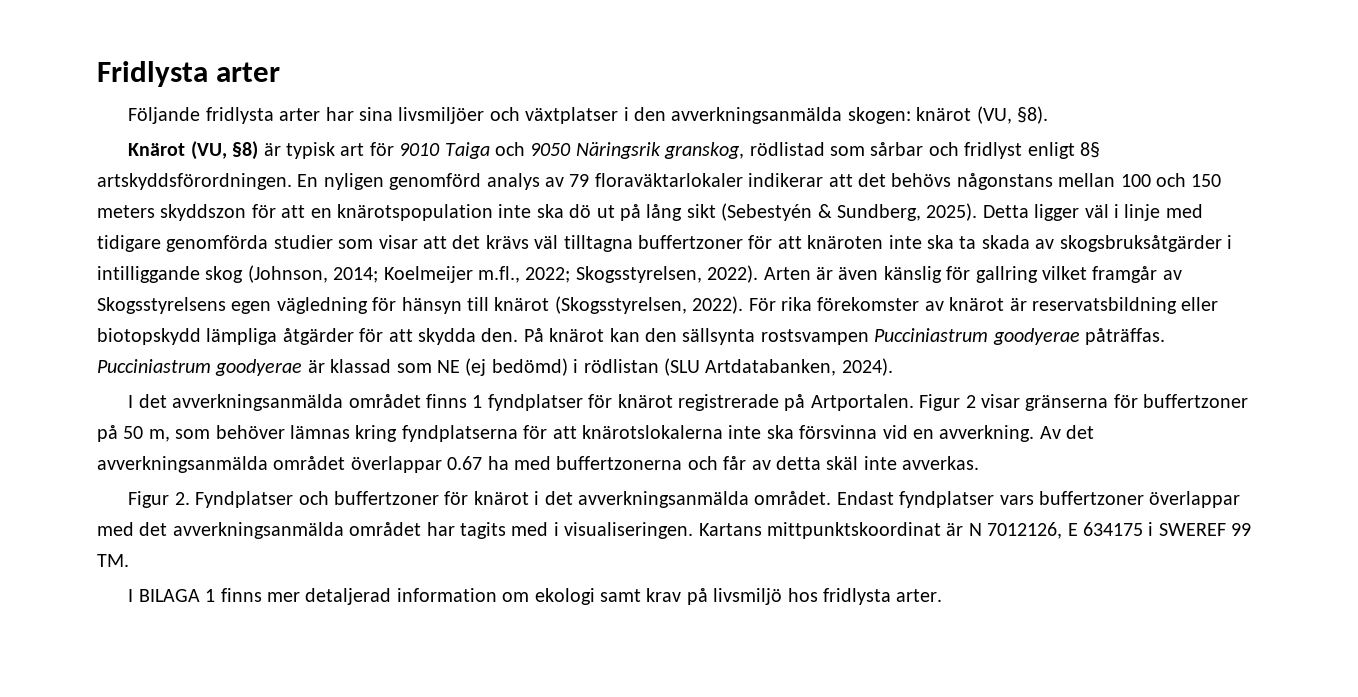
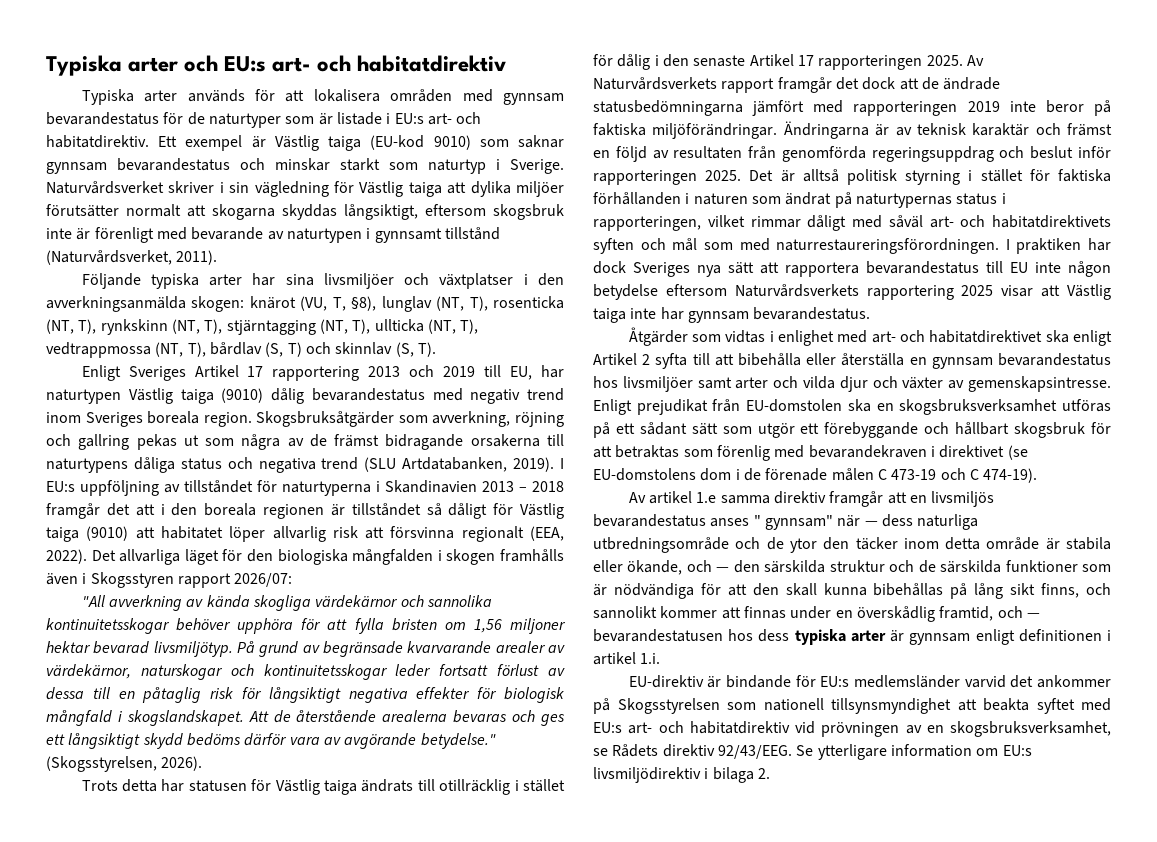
- Fridlysta arter
+ Typiska arter och EU:s art- och habitatdirektiv
+ Typiska arter används för att lokalisera områden med gynnsam bevarandestatus för de naturtyper som är listade i EU:s art- och habitatdirektiv. Ett exempel är Västlig taiga (EU-kod 9010) som saknar gynnsam bevarandestatus och minskar starkt som naturtyp i Sverige. Naturvårdsverket skriver i sin vägledning för Västlig taiga att dylika miljöer förutsätter normalt att skogarna skyddas långsiktigt, eftersom skogsbruk inte är förenligt med bevarande av naturtypen i gynnsamt tillstånd (Naturvårdsverket, 2011).
- Följande fridlysta arter har sina livsmiljöer och växtplatser i den avverkningsanmälda skogen: knärot (VU, §8).
- Knärot (VU, §8) är typisk art för 9010 Taiga och 9050 Näringsrik granskog, rödlistad som sårbar och fridlyst enligt 8§ artskyddsförordningen. En nyligen genomförd analys av 79 floraväktarlokaler indikerar att det behövs någonstans mellan 100 och 150 meters skyddszon för att en knärotspopulation inte ska dö ut på lång sikt (Sebestyén & Sundberg, 2025). Detta ligger väl i linje med tidigare genomförda studier som visar att det krävs väl tilltagna buffertzoner för att knäroten inte ska ta skada av skogsbruksåtgärder i intilliggande skog (Johnson, 2014; Koelmeijer m.fl., 2022; Skogsstyrelsen, 2022). Arten är även känslig för gallring vilket framgår av Skogsstyrelsens egen vägledning för hänsyn till knärot (Skogsstyrelsen, 2022). För rika förekomster av knärot är reservatsbildning eller biotopskydd lämpliga åtgärder för att skydda den. På knärot kan den sällsynta rostsvampen Pucciniastrum goodyerae påträffas. Pucciniastrum goodyerae är klassad som NE (ej bedömd) i rödlistan (SLU Artdatabanken, 2024).
- I det avverkningsanmälda området finns 1 fyndplatser för knärot registrerade på Artportalen. Figur 2 visar gränserna för buffertzoner på 50 m, som behöver lämnas kring fyndplatserna för att knärotslokalerna inte ska försvinna vid en avverkning. Av det avverkningsanmälda området överlappar 0.67 ha med buffertzonerna och får av detta skäl inte avverkas.
- Figur 2. Fyndplatser och buffertzoner för knärot i det avverkningsanmälda området. Endast fyndplatser vars buffertzoner överlappar med det avverkningsanmälda området har tagits med i visualiseringen. Kartans mittpunktskoordinat är N 7012126, E 634175 i SWEREF 99 TM.
- I BILAGA 1 finns mer detaljerad information om ekologi samt krav på livsmiljö hos fridlysta arter.
+ Följande typiska arter har sina livsmiljöer och växtplatser i den avverkningsanmälda skogen: knärot (VU, T, §8), lunglav (NT, T), rosenticka (NT, T), rynkskinn (NT, T), stjärntagging (NT, T), ullticka (NT, T), vedtrappmossa (NT, T), bårdlav (S, T) och skinnlav (S, T).
+ Enligt Sveriges Artikel 17 rapportering 2013 och 2019 till EU, har naturtypen Västlig taiga (9010) dålig bevarandestatus med negativ trend inom Sveriges boreala region. Skogsbruksåtgärder som avverkning, röjning och gallring pekas ut som några av de främst bidragande orsakerna till naturtypens dåliga status och negativa trend (SLU Artdatabanken, 2019). I EU:s uppföljning av tillståndet för naturtyperna i Skandinavien 2013 – 2018 framgår det att i den boreala regionen är tillståndet så dåligt för Västlig taiga (9010) att habitatet löper allvarlig risk att försvinna regionalt (EEA, 2022). Det allvarliga läget för den biologiska mångfalden i skogen framhålls även i Skogsstyren rapport 2026/07:
+ "All avverkning av kända skogliga värdekärnor och sannolika kontinuitetsskogar behöver upphöra för att fylla bristen om 1,56 miljoner hektar bevarad livsmiljötyp. På grund av begränsade kvarvarande arealer av värdekärnor, naturskogar och kontinuitetsskogar leder fortsatt förlust av dessa till en påtaglig risk för långsiktigt negativa effekter för biologisk mångfald i skogslandskapet. Att de återstående arealerna bevaras och ges ett långsiktigt skydd bedöms därför vara av avgörande betydelse." (Skogsstyrelsen, 2026).
+ Trots detta har statusen för Västlig taiga ändrats till otillräcklig i stället för dålig i den senaste Artikel 17 rapporteringen 2025. Av Naturvårdsverkets rapport framgår det dock att de ändrade statusbedömningarna jämfört med rapporteringen 2019 inte beror på faktiska miljöförändringar. Ändringarna är av teknisk karaktär och främst en följd av resultaten från genomförda regeringsuppdrag och beslut inför rapporteringen 2025. Det är alltså politisk styrning i stället för faktiska förhållanden i naturen som ändrat på naturtypernas status i rapporteringen, vilket rimmar dåligt med såväl art- och habitatdirektivets syften och mål som med naturrestaureringsförordningen. I praktiken har dock Sveriges nya sätt att rapportera bevarandestatus till EU inte någon betydelse eftersom Naturvårdsverkets rapportering 2025 visar att Västlig taiga inte har gynnsam bevarandestatus.
+ Åtgärder som vidtas i enlighet med art- och habitatdirektivet ska enligt Artikel 2 syfta till att bibehålla eller återställa en gynnsam bevarandestatus hos livsmiljöer samt arter och vilda djur och växter av gemenskapsintresse. Enligt prejudikat från EU-domstolen ska en skogsbruksverksamhet utföras på ett sådant sätt som utgör ett förebyggande och hållbart skogsbruk för att betraktas som förenlig med bevarandekraven i direktivet (se EU-domstolens dom i de förenade målen C 473-19 och C 474-19).
+ Av artikel 1.e samma direktiv framgår att en livsmiljös bevarandestatus anses " gynnsam" när — dess naturliga utbredningsområde och de ytor den täcker inom detta område är stabila eller ökande, och — den särskilda struktur och de särskilda funktioner som är nödvändiga för att den skall kunna bibehållas på lång sikt finns, och sannolikt kommer att finnas under en överskådlig framtid, och — bevarandestatusen hos dess typiska arter är gynnsam enligt definitionen i artikel 1.i.
+ EU-direktiv är bindande för EU:s medlemsländer varvid det ankommer på Skogsstyrelsen som nationell tillsynsmyndighet att beakta syftet med EU:s art- och habitatdirektiv vid prövningen av en skogsbruksverksamhet, se Rådets direktiv 92/43/EEG. Se ytterligare information om EU:s livsmiljödirektiv i bilaga 2.

